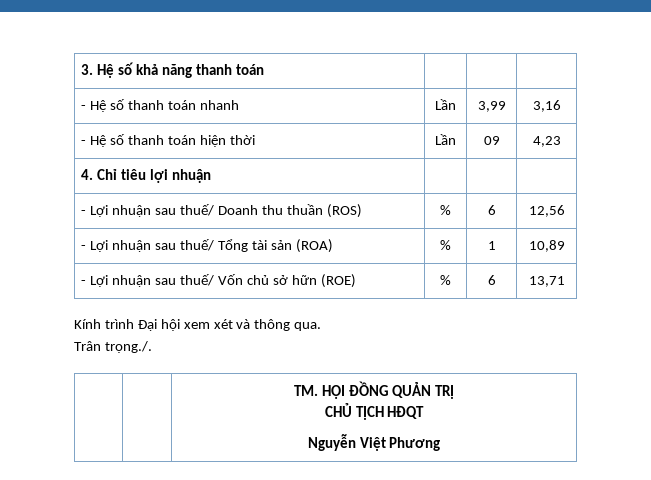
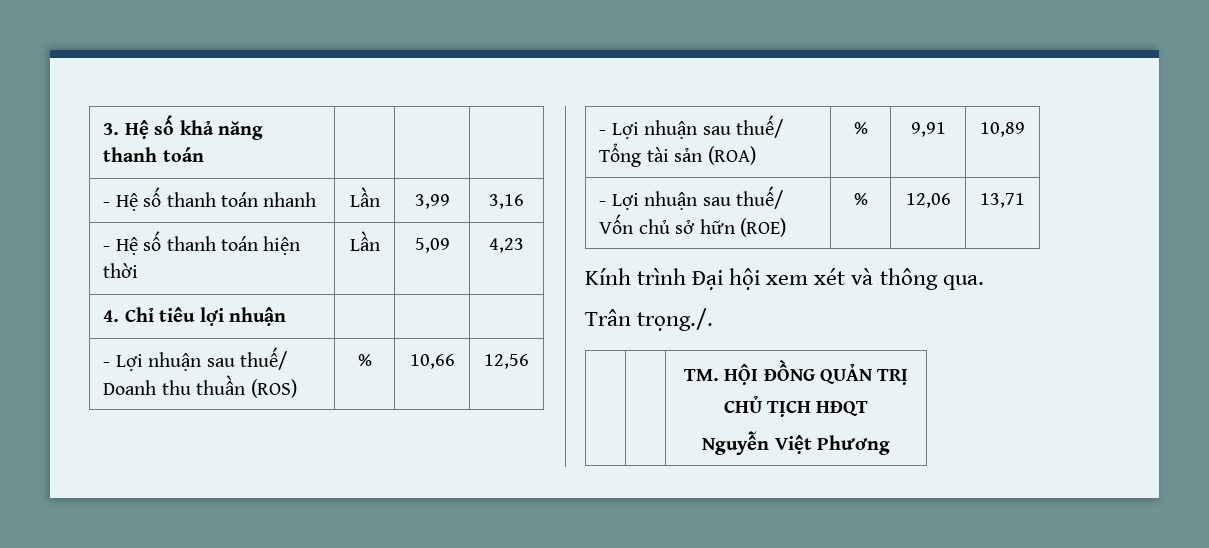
- - Hệ số thanh toán hiện thời | Lần | 09 | 4,23
+ - Hệ số thanh toán hiện thời | Lần | 5,09 | 4,23
- - Lợi nhuận sau thuế/ Doanh thu thuần (ROS) | % | 6 | 12,56
+ - Lợi nhuận sau thuế/ Doanh thu thuần (ROS) | % | 10,66 | 12,56
- - Lợi nhuận sau thuế/ Tổng tài sản (ROA) | % | 1 | 10,89
+ - Lợi nhuận sau thuế/ Tổng tài sản (ROA) | % | 9,91 | 10,89
- - Lợi nhuận sau thuế/ Vốn chủ sở hữn (ROE) | % | 6 | 13,71
+ - Lợi nhuận sau thuế/ Vốn chủ sở hữn (ROE) | % | 12,06 | 13,71

